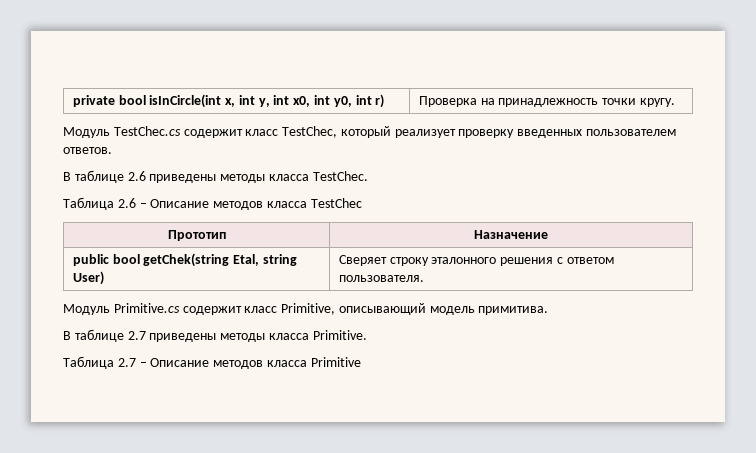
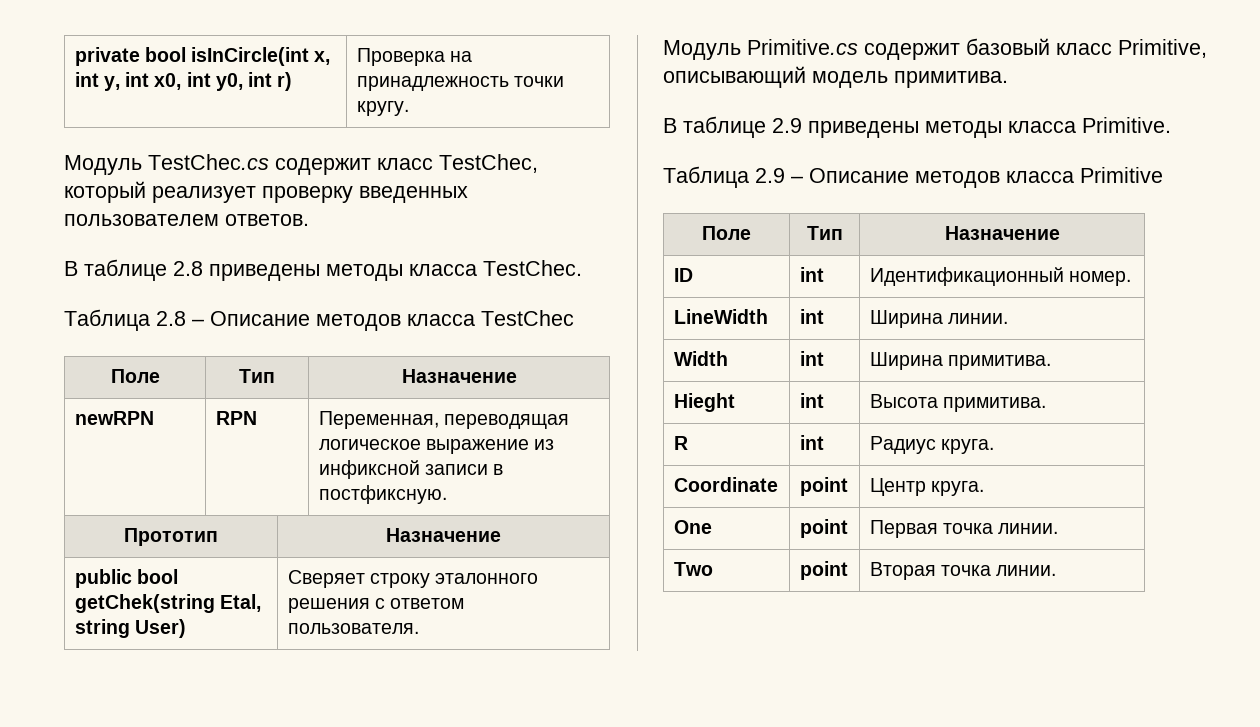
- В таблице 2.6 приведены методы класса TestChec.
+ В таблице 2.8 приведены методы класса TestChec.
- Таблица 2.6 – Описание методов класса TestChec
+ Таблица 2.8 – Описание методов класса TestChec
+ Поле | Тип | Назначение
+ newRPN | RPN | Переменная, переводящая логическое выражение из инфиксной записи в постфиксную.
- Модуль Primitive.cs содержит класс Primitive, описывающий модель примитива.
+ Модуль Primitive.cs содержит базовый класс Primitive, описывающий модель примитива.
- В таблице 2.7 приведены методы класса Primitive.
+ В таблице 2.9 приведены методы класса Primitive.
- Таблица 2.7 – Описание методов класса Primitive
+ Таблица 2.9 – Описание методов класса Primitive
+ Поле | Тип | Назначение
+ ID | int | Идентификационный номер.
+ LineWidth | int | Ширина линии.
+ Width | int | Ширина примитива.
+ Hieght | int | Высота примитива.
+ R | int | Радиус круга.
+ Coordinate | point | Центр круга.
+ One | point | Первая точка линии.
+ Two | point | Вторая точка линии.

